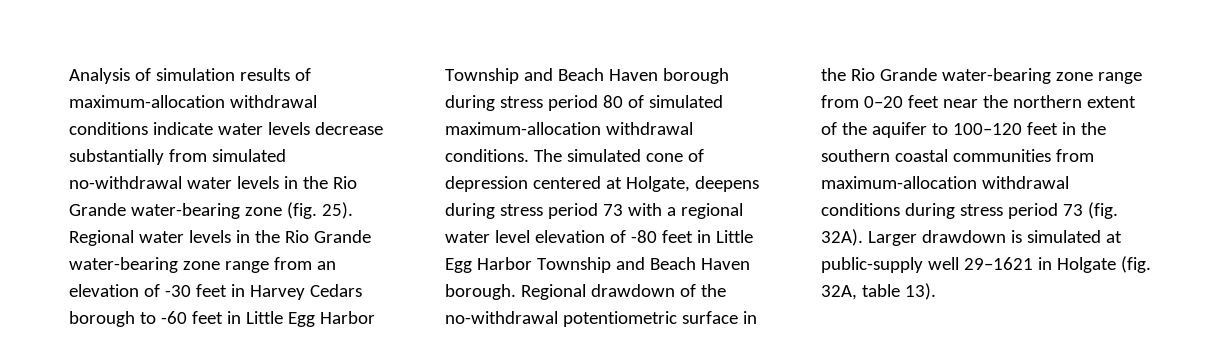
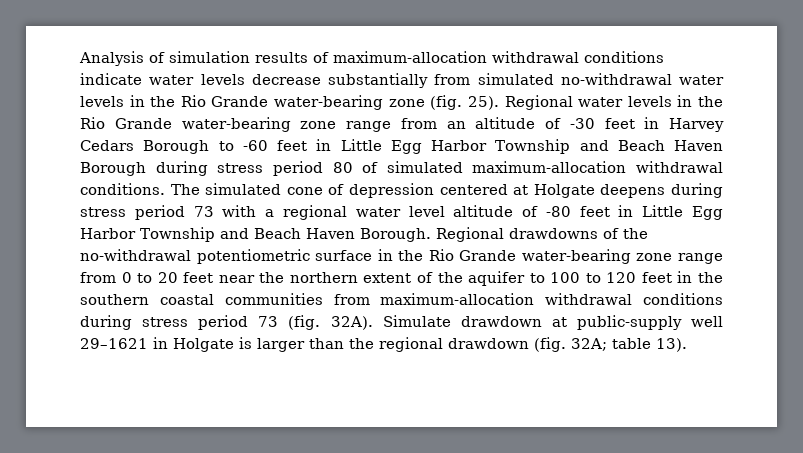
- Regional water levels in the Rio Grande water-bearing zone range from an elevation of -30 feet in Harvey Cedars borough to -60 feet in Little Egg Harbor Township and Beach Haven borough during stress period 80 of simulated maximum-allocation withdrawal conditions.
+ Regional water levels in the Rio Grande water-bearing zone range from an altitude of -30 feet in Harvey Cedars Borough to -60 feet in Little Egg Harbor Township and Beach Haven Borough during stress period 80 of simulated maximum-allocation withdrawal conditions.
- The simulated cone of depression centered at Holgate, deepens during stress period 73 with a regional water level elevation of -80 feet in Little Egg Harbor Township and Beach Haven borough. Regional drawdown of the no-withdrawal potentiometric surface in the Rio Grande water-bearing zone range from 0–20 feet near the northern extent of the aquifer to 100–120 feet in the southern coastal communities from maximum-allocation withdrawal conditions during stress period 73 (fig. 32A).
+ The simulated cone of depression centered at Holgate deepens during stress period 73 with a regional water level altitude of -80 feet in Little Egg Harbor Township and Beach Haven Borough. Regional drawdowns of the no-withdrawal potentiometric surface in the Rio Grande water-bearing zone range from 0 to 20 feet near the northern extent of the aquifer to 100 to 120 feet in the southern coastal communities from maximum-allocation withdrawal conditions during stress period 73 (fig. 32A).
- Larger drawdown is simulated at public-supply well 29–1621 in Holgate (fig. 32A, table 13).
+ Simulate drawdown at public-supply well 29–1621 in Holgate is larger than the regional drawdown (fig. 32A; table 13).

